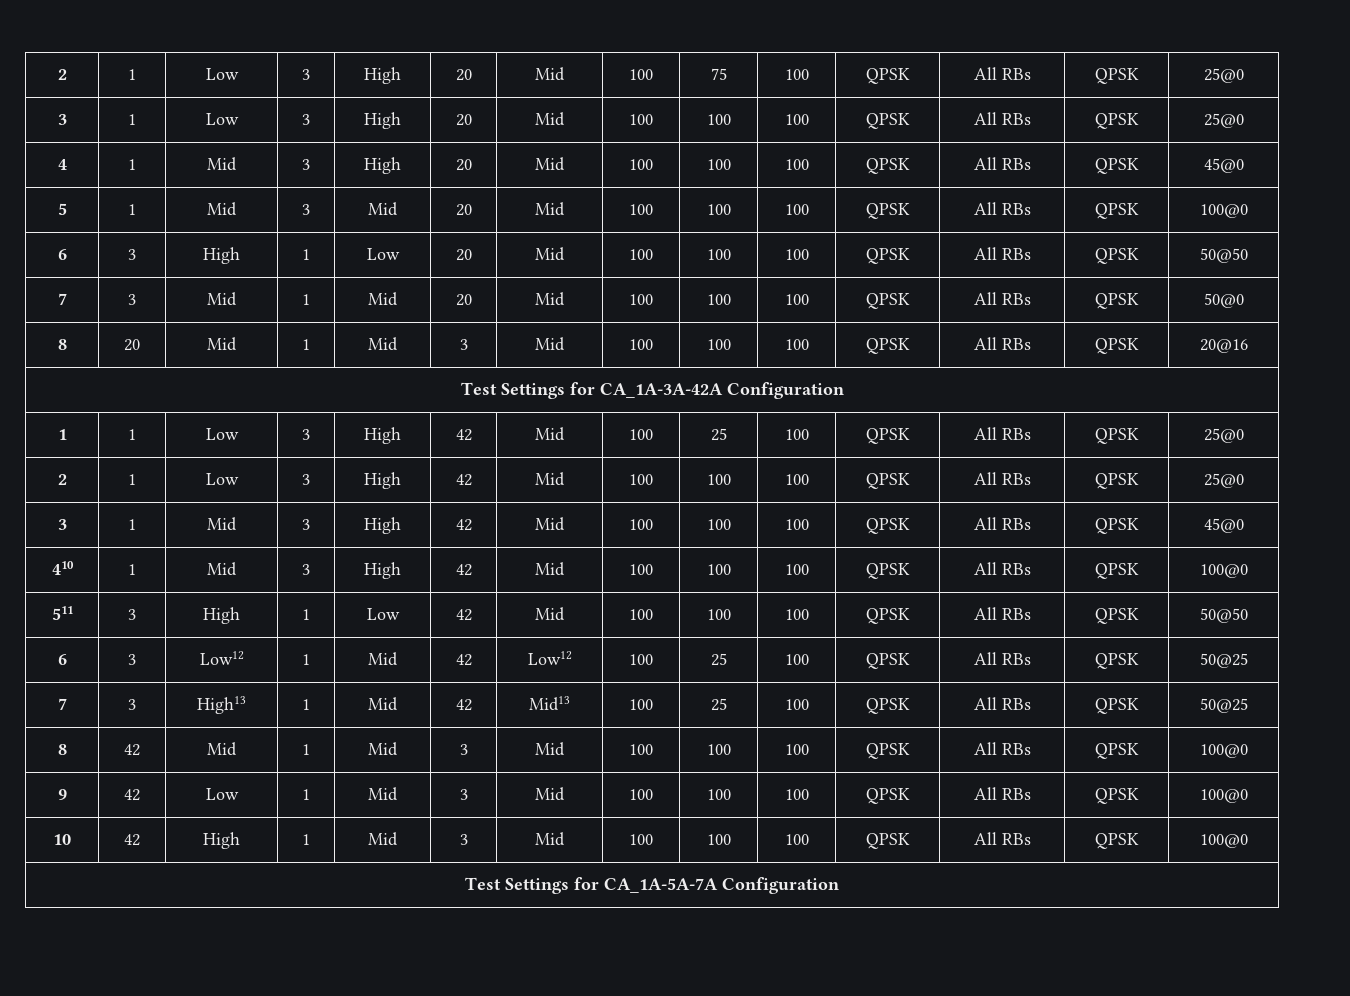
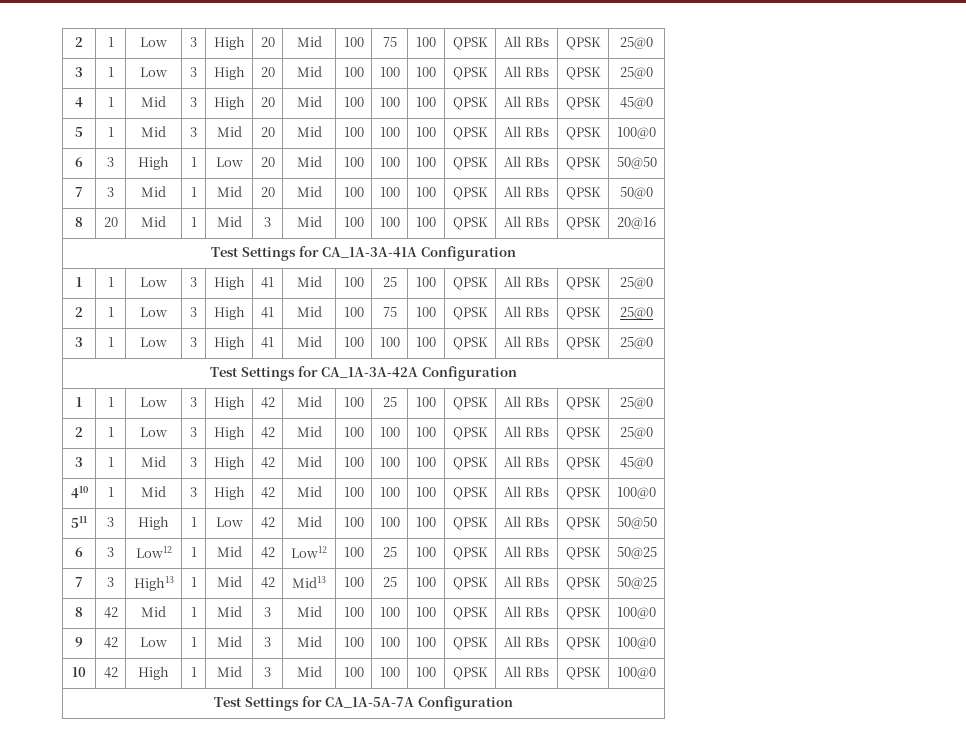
+ Test Settings for CA_1A-3A-41A Configuration
+ 1 | 1 | Low | 3 | High | 41 | Mid | 100 | 25 | 100 | QPSK | All RBs | QPSK | 25@0
+ 2 | 1 | Low | 3 | High | 41 | Mid | 100 | 75 | 100 | QPSK | All RBs | QPSK | 25@0
+ 3 | 1 | Low | 3 | High | 41 | Mid | 100 | 100 | 100 | QPSK | All RBs | QPSK | 25@0

